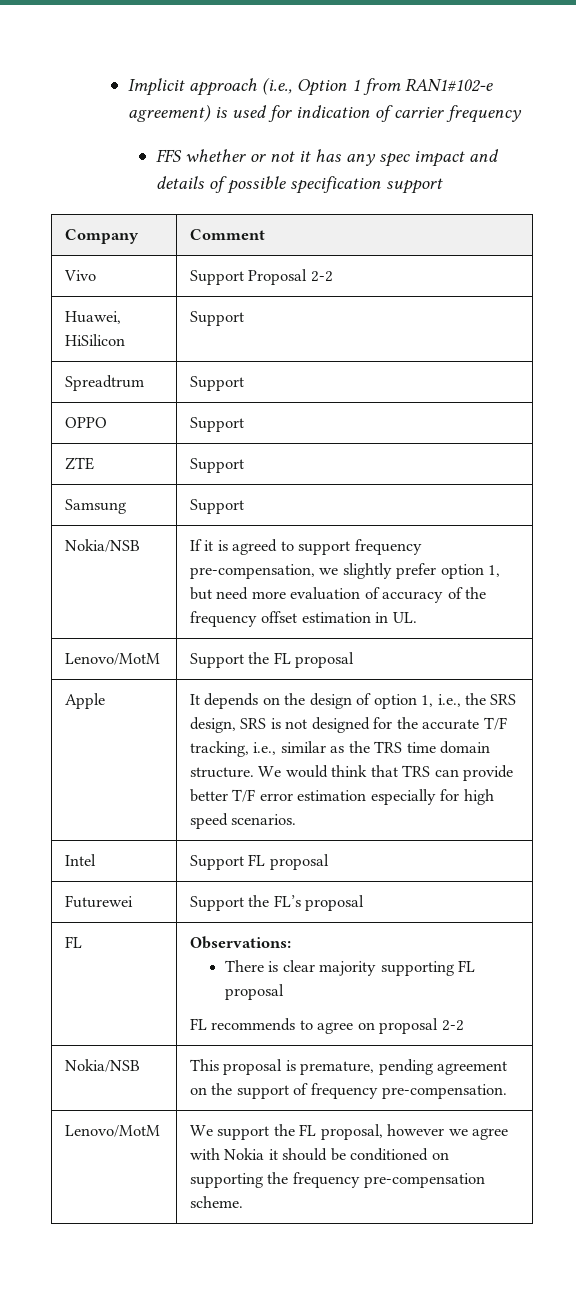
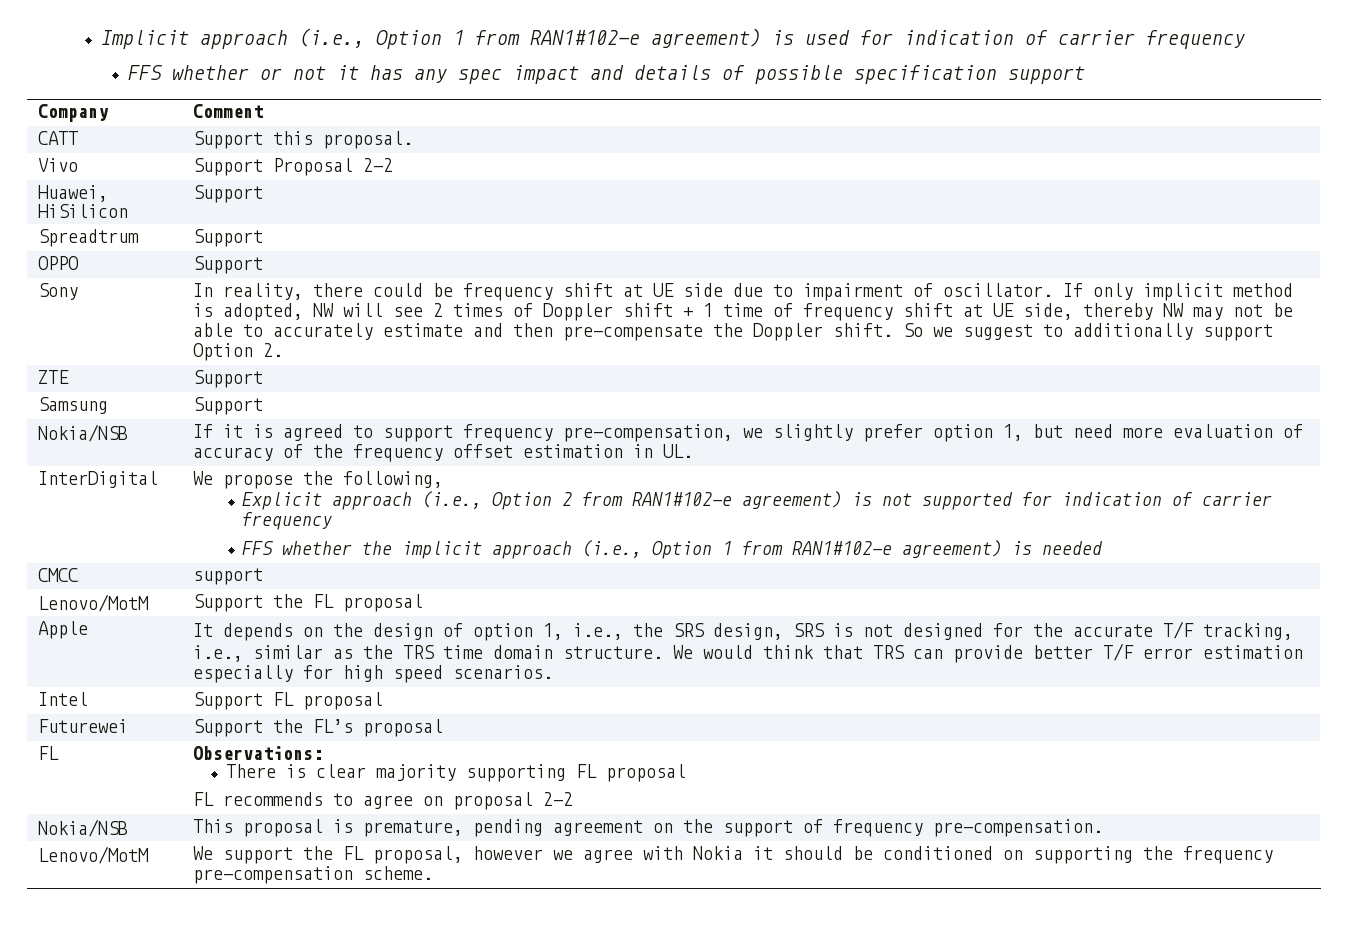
+ CATT | Support this proposal.
+ Sony | In reality, there could be frequency shift at UE side due to impairment of oscillator. If only implicit method is adopted, NW will see 2 times of Doppler shift + 1 time of frequency shift at UE side, thereby NW may not be able to accurately estimate and then pre-compensate the Doppler shift. So we suggest to additionally support Option 2.
+ InterDigital | We propose the following,
+ Explicit approach (i.e., Option 2 from RAN1#102-e agreement) is not supported for indication of carrier frequency
+ FFS whether the implicit approach (i.e., Option 1 from RAN1#102-e agreement) is needed
+ CMCC | support

